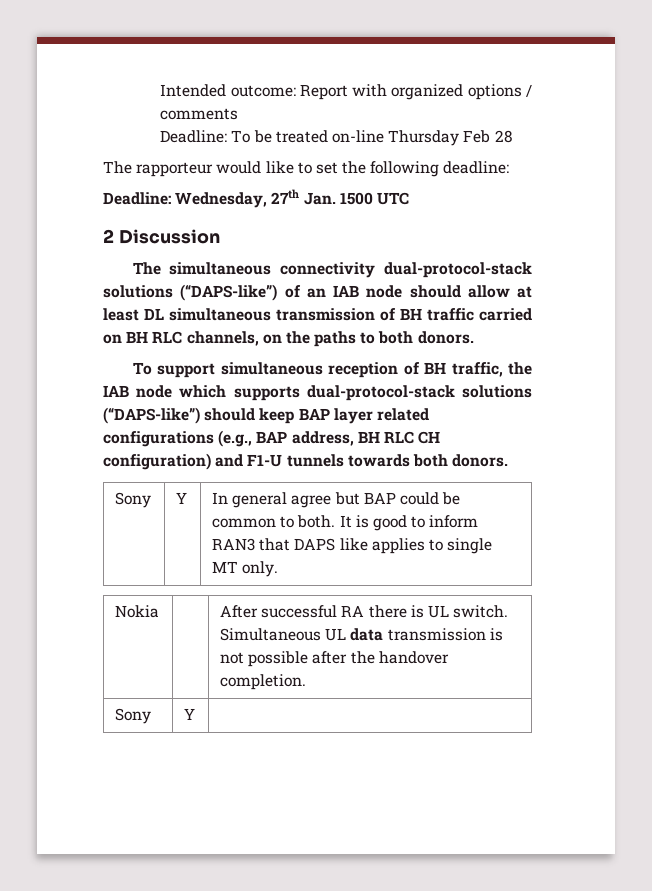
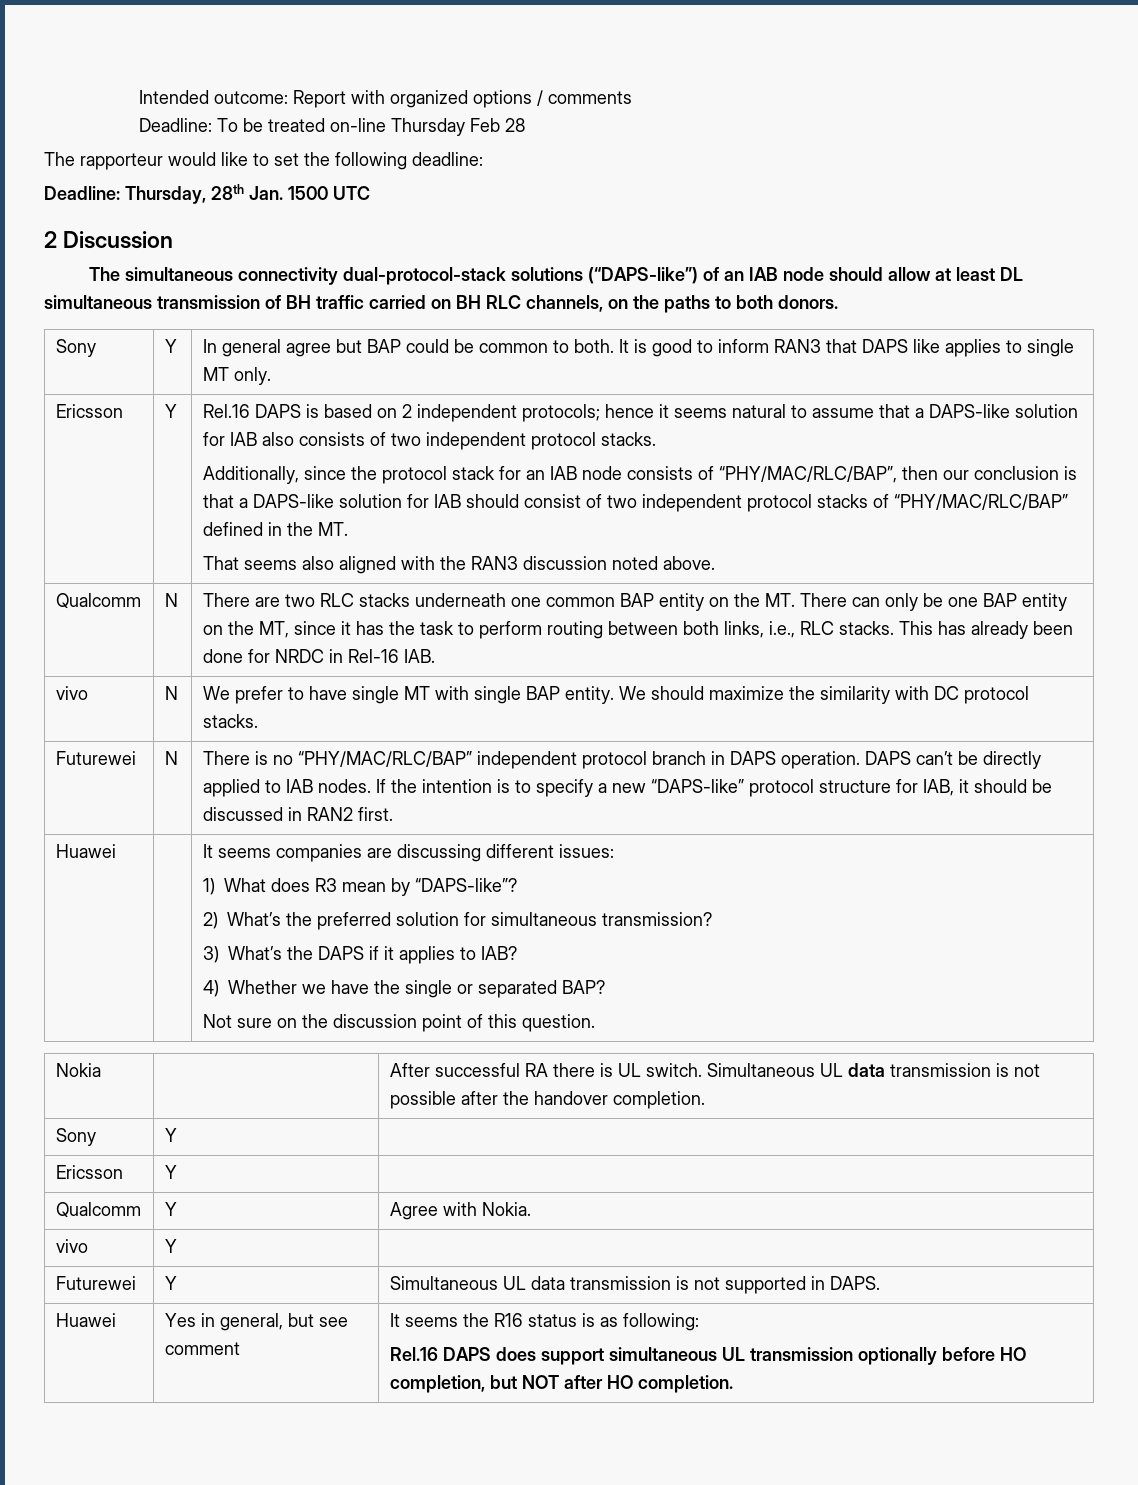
- Deadline: Wednesday, 27th Jan. 1500 UTC
+ Deadline: Thursday, 28th Jan. 1500 UTC
- To support simultaneous reception of BH traffic, the IAB node which supports dual-protocol-stack solutions (“DAPS-like”) should keep BAP layer related configurations (e.g., BAP address, BH RLC CH configuration) and F1-U tunnels towards both donors.
+ Ericsson | Y | Rel.16 DAPS is based on 2 independent protocols; hence it seems natural to assume that a DAPS-like solution for IAB also consists of two independent protocol stacks.
+ Additionally, since the protocol stack for an IAB node consists of “PHY/MAC/RLC/BAP”, then our conclusion is that a DAPS-like solution for IAB should consist of two independent protocol stacks of “PHY/MAC/RLC/BAP” defined in the MT.
+ That seems also aligned with the RAN3 discussion noted above.
+ Qualcomm | N | There are two RLC stacks underneath one common BAP entity on the MT. There can only be one BAP entity on the MT, since it has the task to perform routing between both links, i.e., RLC stacks. This has already been done for NRDC in Rel-16 IAB.
+ vivo | N | We prefer to have single MT with single BAP entity. We should maximize the similarity with DC protocol stacks.
+ Futurewei | N | There is no “PHY/MAC/RLC/BAP” independent protocol branch in DAPS operation. DAPS can’t be directly applied to IAB nodes. If the intention is to specify a new “DAPS-like” protocol structure for IAB, it should be discussed in RAN2 first.
+ Huawei | | It seems companies are discussing different issues:
+ 1) What does R3 mean by “DAPS-like”?
+ 2) What’s the preferred solution for simultaneous transmission?
+ 3) What’s the DAPS if it applies to IAB?
+ 4) Whether we have the single or separated BAP?
+ Not sure on the discussion point of this question.
  Nokia | | After successful RA there is UL switch. Simultaneous UL data transmission is not possible after the handover completion.
  Sony | Y |
+ Ericsson | Y |
+ Qualcomm | Y | Agree with Nokia.
+ vivo | Y |
+ Futurewei | Y | Simultaneous UL data transmission is not supported in DAPS.
+ Huawei | Yes in general, but see comment | It seems the R16 status is as following:
+ Rel.16 DAPS does support simultaneous UL transmission optionally before HO completion, but NOT after HO completion.

